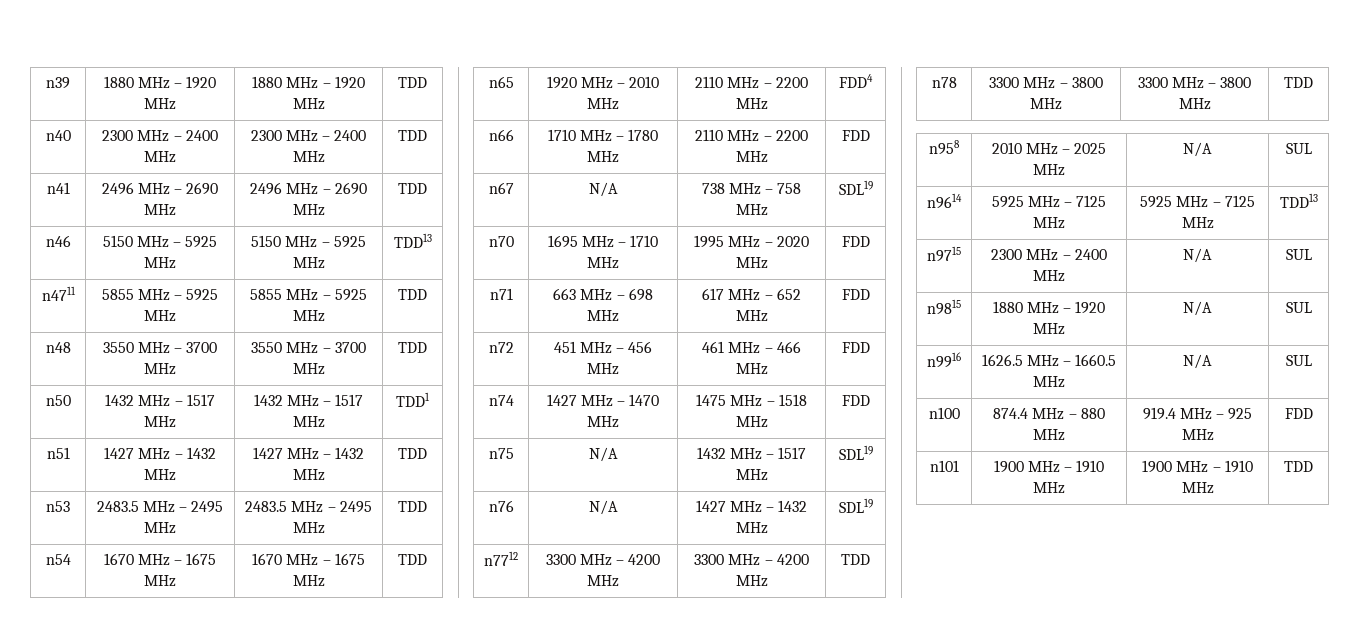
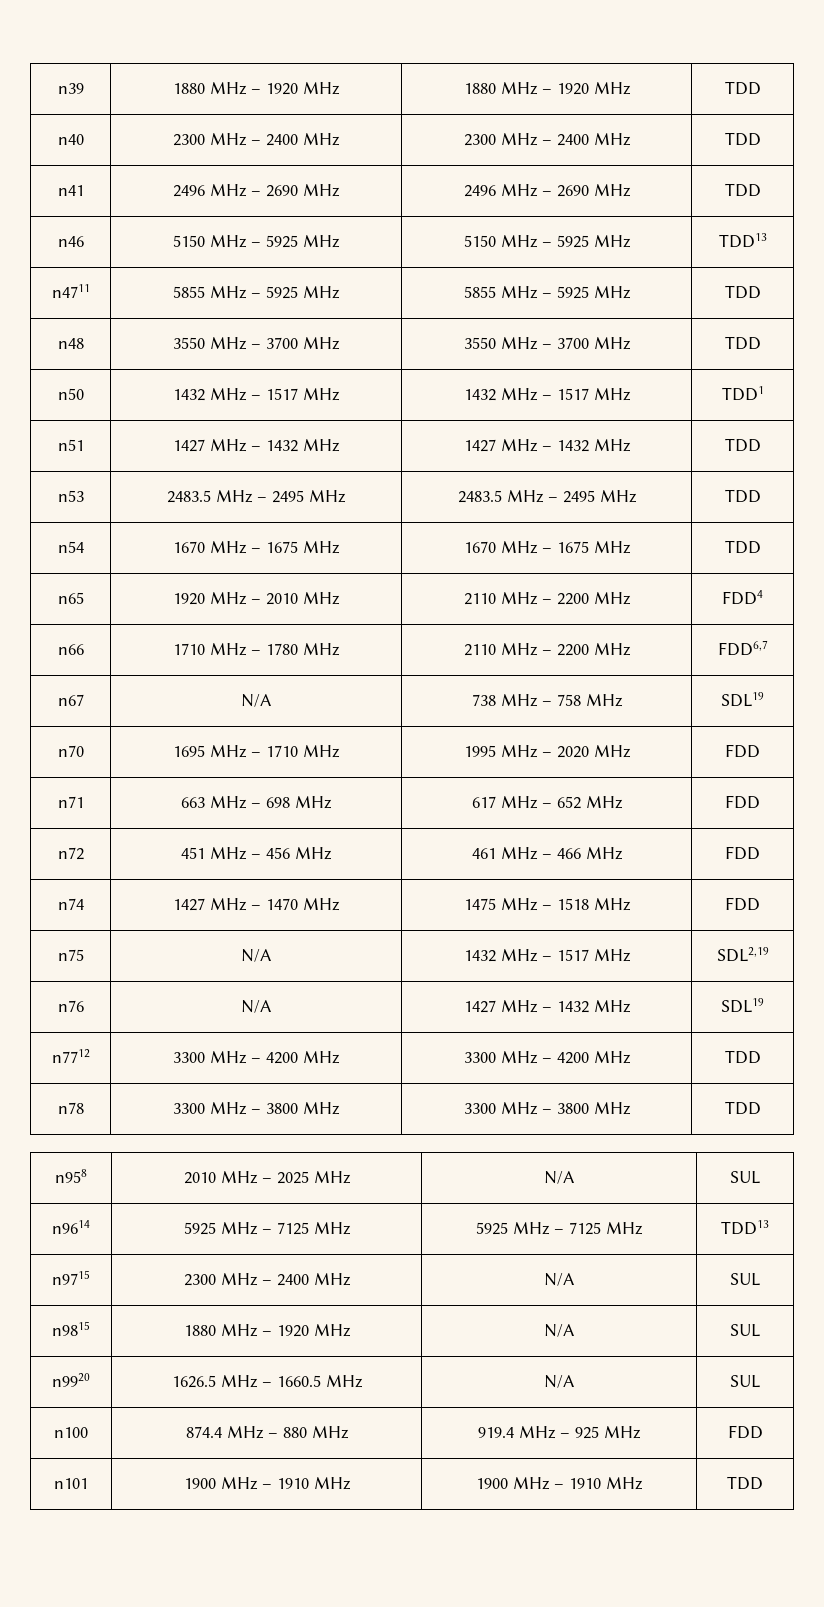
- n66 | 1710 MHz – 1780 MHz | 2110 MHz – 2200 MHz | FDD
+ n66 | 1710 MHz – 1780 MHz | 2110 MHz – 2200 MHz | FDD6,7
- n75 | N/A | 1432 MHz – 1517 MHz | SDL19
+ n75 | N/A | 1432 MHz – 1517 MHz | SDL2,19
- n9916 | 1626.5 MHz – 1660.5 MHz | N/A | SUL
+ n9920 | 1626.5 MHz – 1660.5 MHz | N/A | SUL

